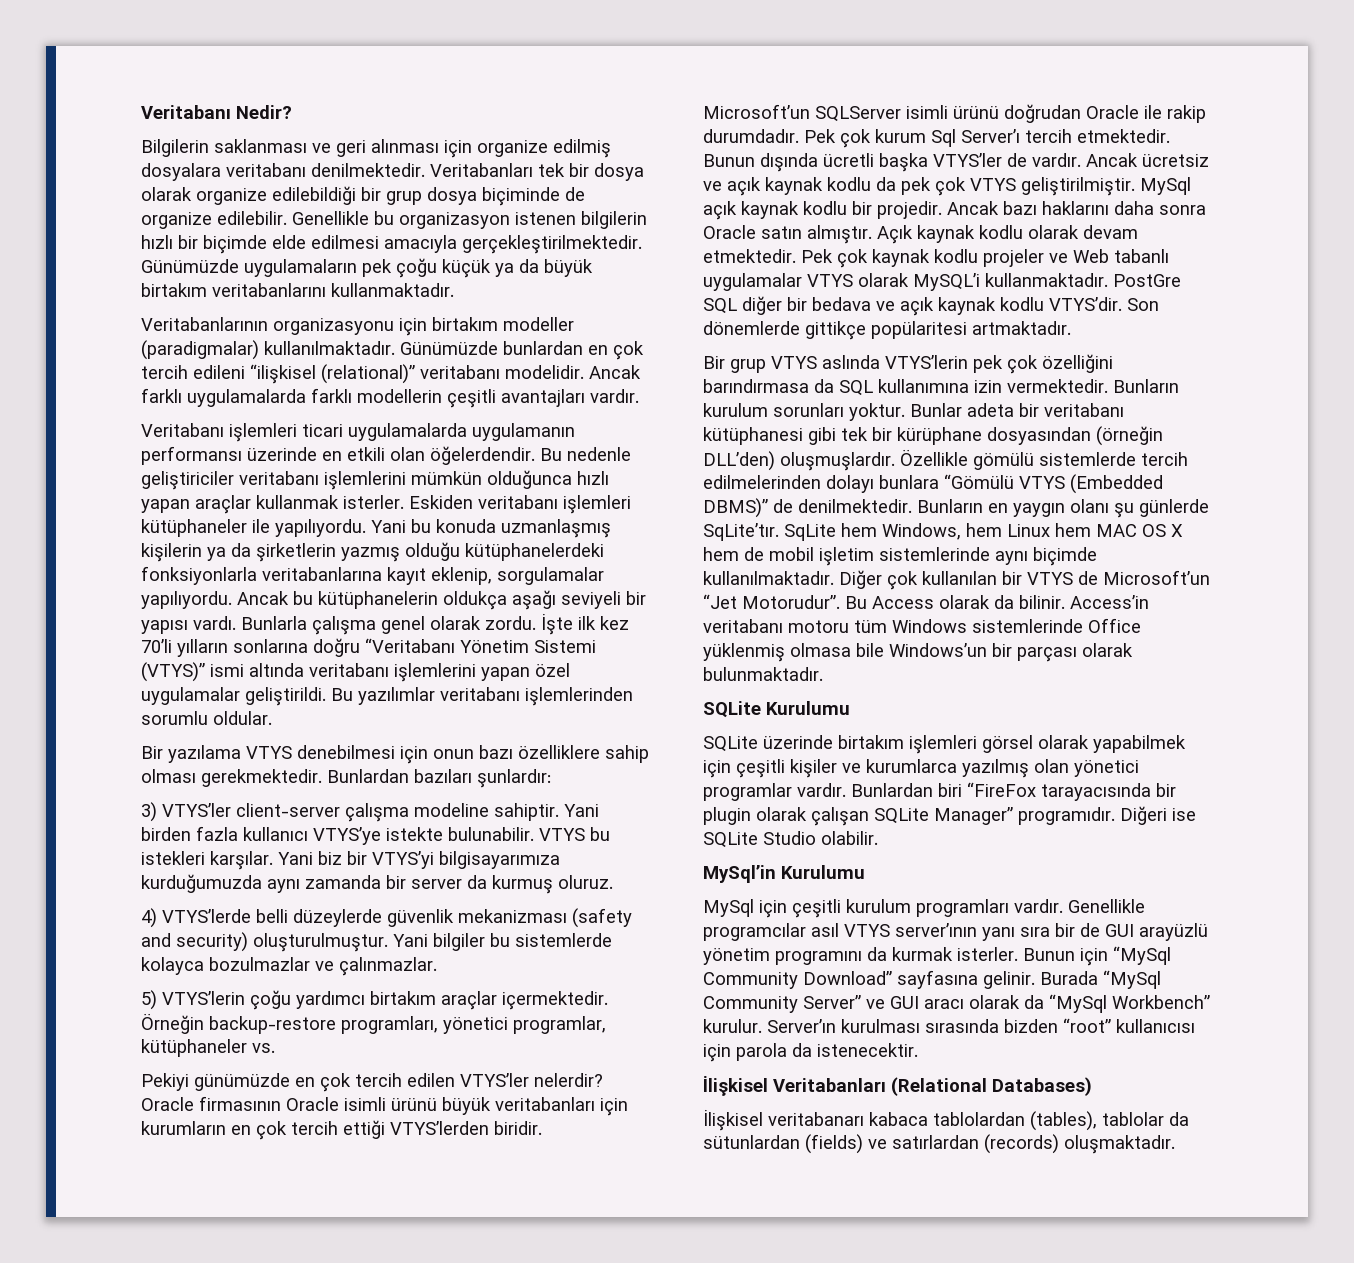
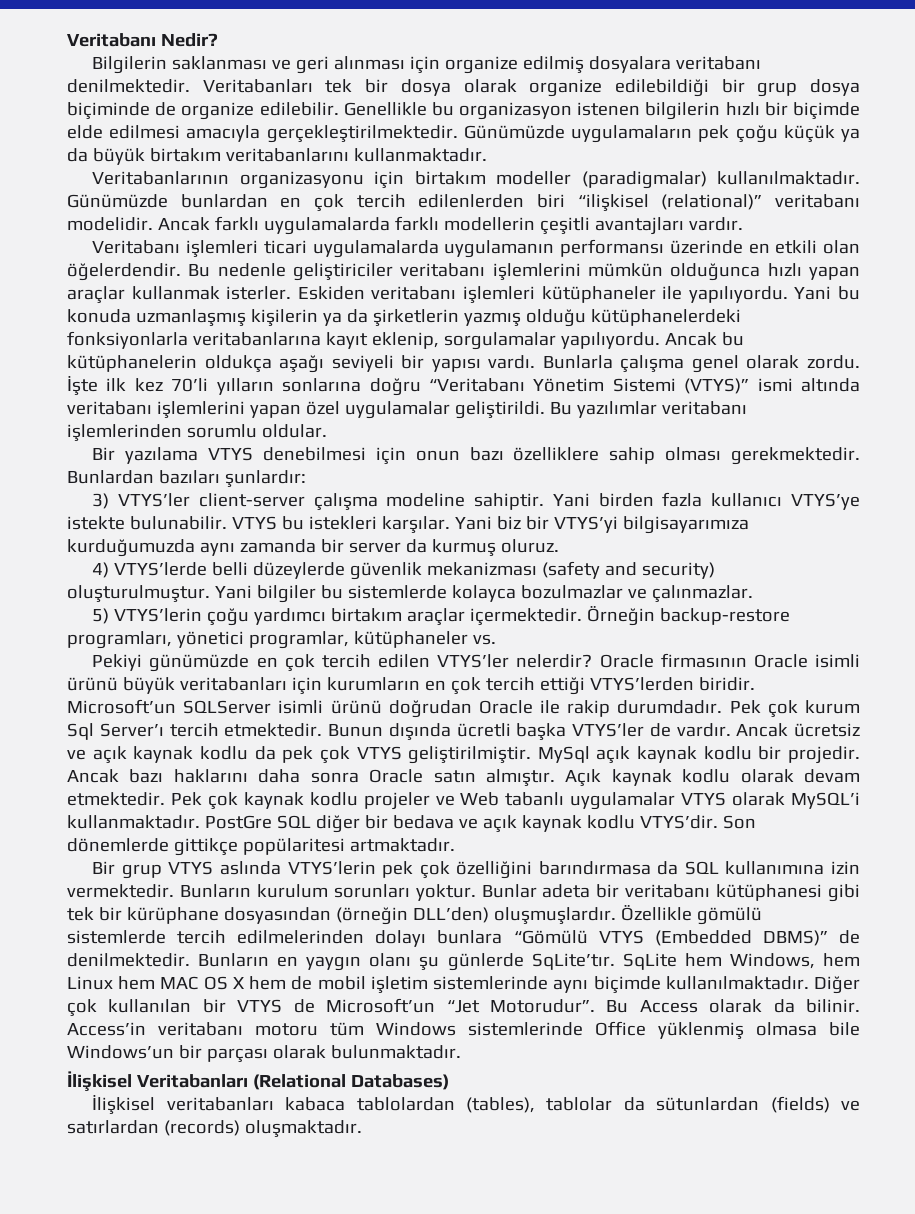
- Günümüzde bunlardan en çok tercih edileni “ilişkisel (relational)” veritabanı modelidir.
+ Günümüzde bunlardan en çok tercih edilenlerden biri “ilişkisel (relational)” veritabanı modelidir.
- SQLite Kurulumu
- SQLite üzerinde birtakım işlemleri görsel olarak yapabilmek için çeşitli kişiler ve kurumlarca yazılmış olan yönetici programlar vardır. Bunlardan biri “FireFox tarayacısında bir plugin olarak çalışan SQLite Manager” programıdır. Diğeri ise SQLite Studio olabilir.
- MySql’in Kurulumu
- MySql için çeşitli kurulum programları vardır. Genellikle programcılar asıl VTYS server’ının yanı sıra bir de GUI arayüzlü yönetim programını da kurmak isterler. Bunun için “MySql Community Download” sayfasına gelinir. Burada “MySql Community Server” ve GUI aracı olarak da “MySql Workbench” kurulur. Server’ın kurulması sırasında bizden “root” kullanıcısı için parola da istenecektir.
- İlişkisel veritabanarı kabaca tablolardan (tables), tablolar da sütunlardan (fields) ve satırlardan (records) oluşmaktadır.
+ İlişkisel veritabanları kabaca tablolardan (tables), tablolar da sütunlardan (fields) ve satırlardan (records) oluşmaktadır.

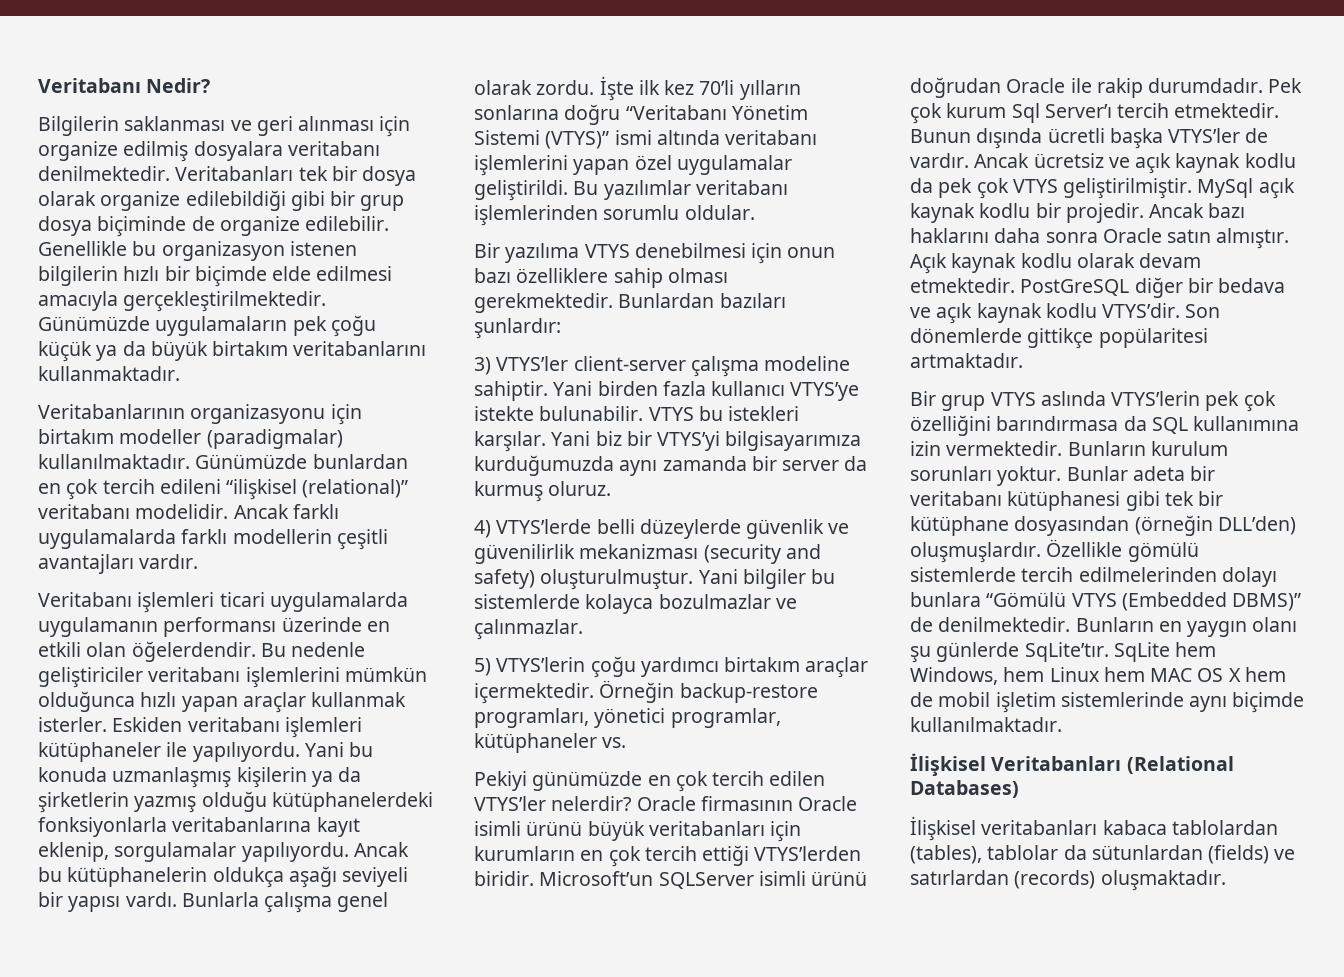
- Veritabanları tek bir dosya olarak organize edilebildiği bir grup dosya biçiminde de organize edilebilir.
+ Veritabanları tek bir dosya olarak organize edilebildiği gibi bir grup dosya biçiminde de organize edilebilir.
- Günümüzde bunlardan en çok tercih edilenlerden biri “ilişkisel (relational)” veritabanı modelidir.
+ Günümüzde bunlardan en çok tercih edileni “ilişkisel (relational)” veritabanı modelidir.
- Bir yazılama VTYS denebilmesi için onun bazı özelliklere sahip olması gerekmektedir.
+ Bir yazılıma VTYS denebilmesi için onun bazı özelliklere sahip olması gerekmektedir.
- 4) VTYS’lerde belli düzeylerde güvenlik mekanizması (safety and security) oluşturulmuştur.
+ 4) VTYS’lerde belli düzeylerde güvenlik ve güvenilirlik mekanizması (security and safety) oluşturulmuştur.
- Pek çok kaynak kodlu projeler ve Web tabanlı uygulamalar VTYS olarak MySQL’i kullanmaktadır. PostGre SQL diğer bir bedava ve açık kaynak kodlu VTYS’dir.
+ PostGreSQL diğer bir bedava ve açık kaynak kodlu VTYS’dir.
- Bunlar adeta bir veritabanı kütüphanesi gibi tek bir kürüphane dosyasından (örneğin DLL’den) oluşmuşlardır.
+ Bunlar adeta bir veritabanı kütüphanesi gibi tek bir kütüphane dosyasından (örneğin DLL’den) oluşmuşlardır.
- Diğer çok kullanılan bir VTYS de Microsoft’un “Jet Motorudur”. Bu Access olarak da bilinir. Access’in veritabanı motoru tüm Windows sistemlerinde Office yüklenmiş olmasa bile Windows’un bir parçası olarak bulunmaktadır.

